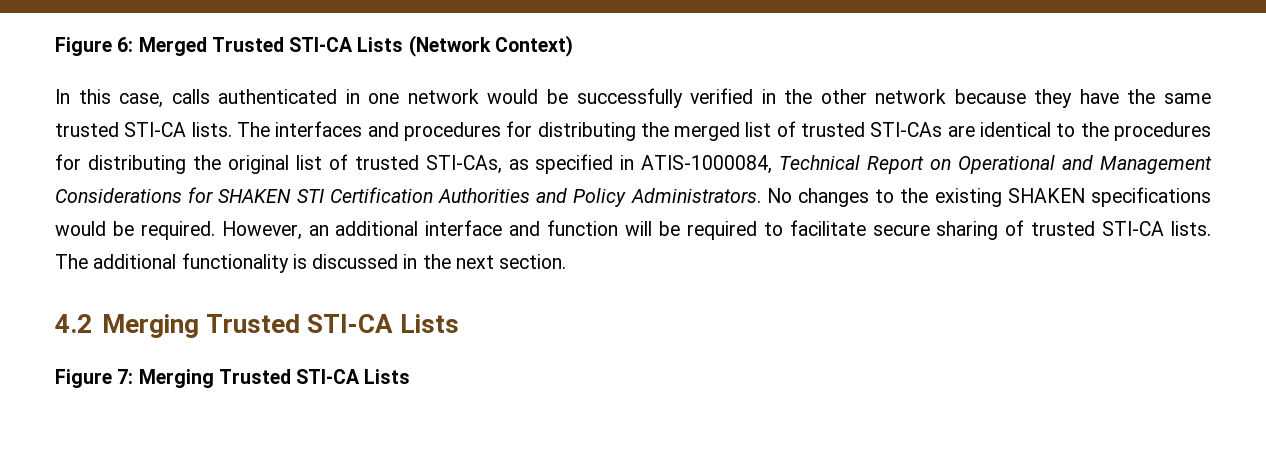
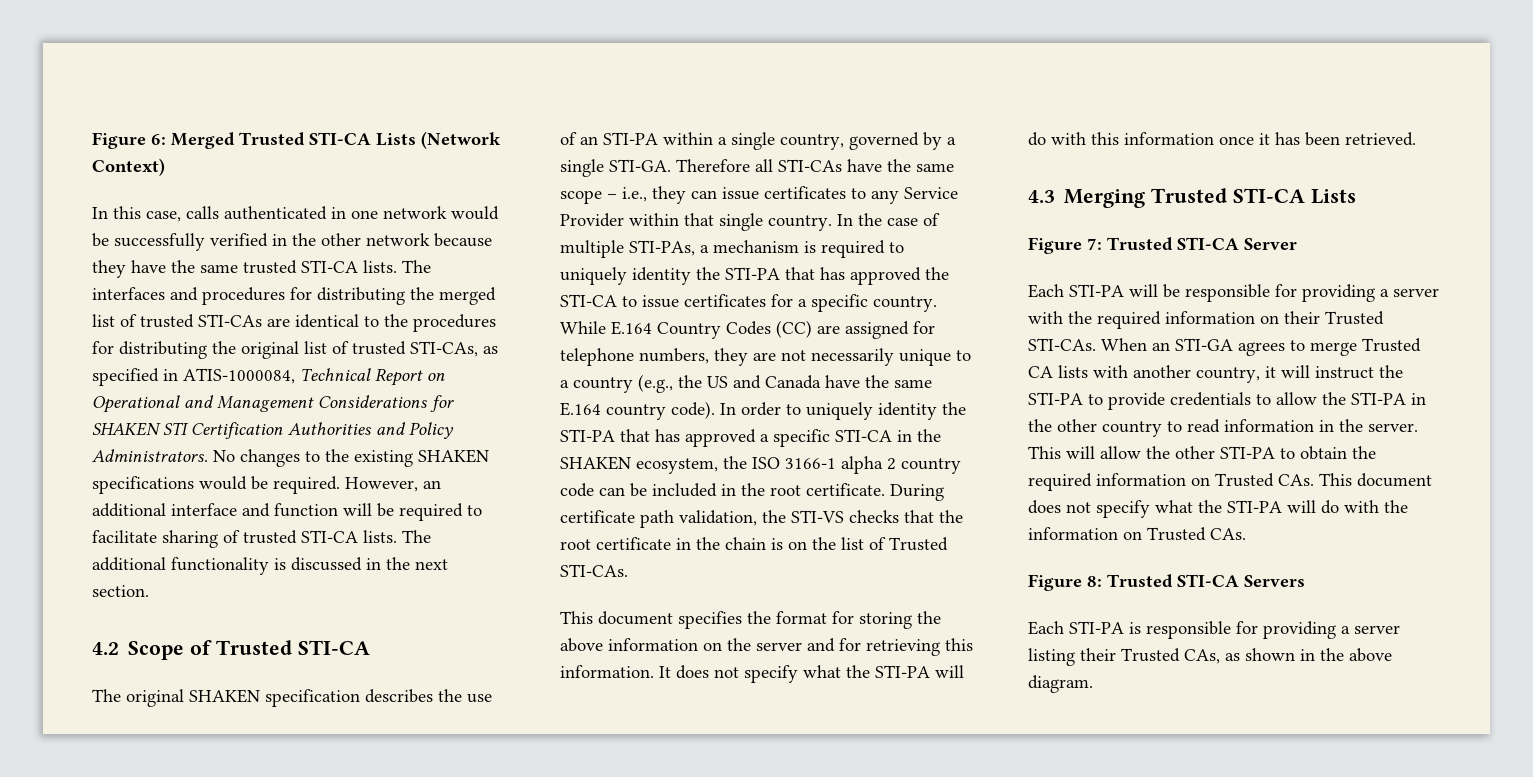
- However, an additional interface and function will be required to facilitate secure sharing of trusted STI-CA lists.
+ However, an additional interface and function will be required to facilitate sharing of trusted STI-CA lists.
- 4.2 Merging Trusted STI-CA Lists
+ 4.2 Scope of Trusted STI-CA
+ The original SHAKEN specification describes the use of an STI-PA within a single country, governed by a single STI-GA. Therefore all STI-CAs have the same scope – i.e., they can issue certificates to any Service Provider within that single country. In the case of multiple STI-PAs, a mechanism is required to uniquely identity the STI-PA that has approved the STI-CA to issue certificates for a specific country. While E.164 Country Codes (CC) are assigned for telephone numbers, they are not necessarily unique to a country (e.g., the US and Canada have the same E.164 country code). In order to uniquely identity the STI-PA that has approved a specific STI-CA in the SHAKEN ecosystem, the ISO 3166-1 alpha 2 country code can be included in the root certificate. During certificate path validation, the STI-VS checks that the root certificate in the chain is on the list of Trusted STI-CAs.
+ This document specifies the format for storing the above information on the server and for retrieving this information. It does not specify what the STI-PA will do with this information once it has been retrieved.
+ 4.3 Merging Trusted STI-CA Lists
- Figure 7: Merging Trusted STI-CA Lists
+ Figure 7: Trusted STI-CA Server
+ Each STI-PA will be responsible for providing a server with the required information on their Trusted STI-CAs. When an STI-GA agrees to merge Trusted CA lists with another country, it will instruct the STI-PA to provide credentials to allow the STI-PA in the other country to read information in the server. This will allow the other STI-PA to obtain the required information on Trusted CAs. This document does not specify what the STI-PA will do with the information on Trusted CAs.
+ Figure 8: Trusted STI-CA Servers
+ Each STI-PA is responsible for providing a server listing their Trusted CAs, as shown in the above diagram.

